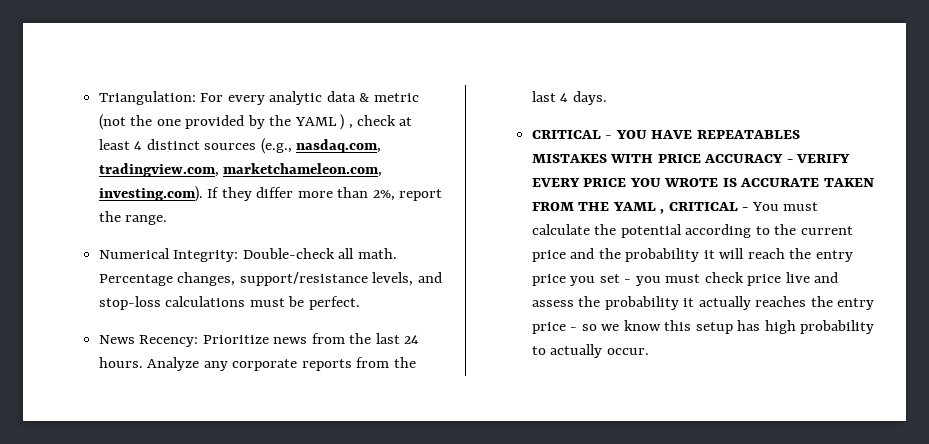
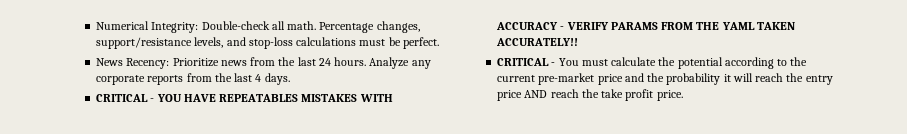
- Triangulation: For every analytic data & metric (not the one provided by the YAML ) , check at least 4 distinct sources (e.g., nasdaq.com, tradingview.com, marketchameleon.com, investing.com). If they differ more than 2%, report the range.
- CRITICAL - YOU HAVE REPEATABLES MISTAKES WITH PRICE ACCURACY - VERIFY EVERY PRICE YOU WROTE IS ACCURATE TAKEN FROM THE YAML , CRITICAL - You must calculate the potential according to the current price and the probability it will reach the entry price you set - you must check price live and assess the probability it actually reaches the entry price - so we know this setup has high probability to actually occur.
+ CRITICAL - YOU HAVE REPEATABLES MISTAKES WITH ACCURACY - VERIFY PARAMS FROM THE YAML TAKEN ACCURATELY!!
+ CRITICAL - You must calculate the potential according to the current pre-market price and the probability it will reach the entry price AND reach the take profit price.

